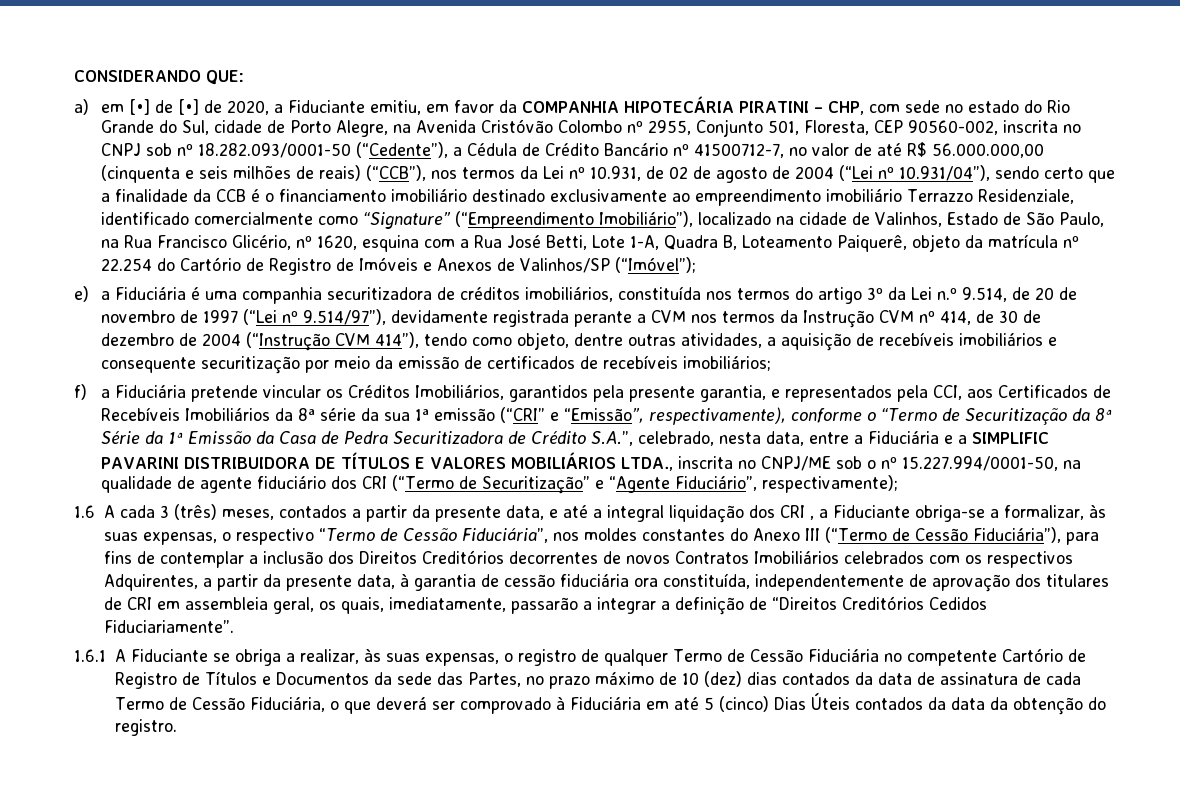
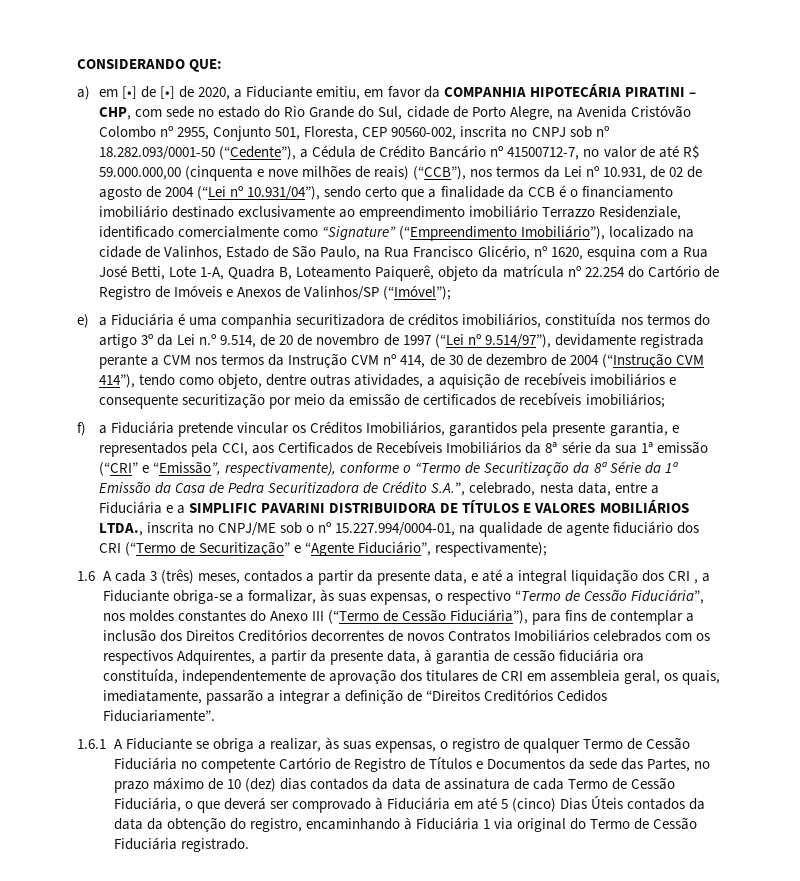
- a) em [•] de [•] de 2020, a Fiduciante emitiu, em favor da COMPANHIA HIPOTECÁRIA PIRATINI – CHP, com sede no estado do Rio Grande do Sul, cidade de Porto Alegre, na Avenida Cristóvão Colombo nº 2955, Conjunto 501, Floresta, CEP 90560-002, inscrita no CNPJ sob nº 18.282.093/0001-50 (“Cedente”), a Cédula de Crédito Bancário nº 41500712-7, no valor de até R$ 56.000.000,00 (cinquenta e seis milhões de reais) (“CCB”), nos termos da Lei nº 10.931, de 02 de agosto de 2004 (“Lei nº 10.931/04”), sendo certo que a finalidade da CCB é o financiamento imobiliário destinado exclusivamente ao empreendimento imobiliário Terrazzo Residenziale, identificado comercialmente como “Signature” (“Empreendimento Imobiliário”), localizado na cidade de Valinhos, Estado de São Paulo, na Rua Francisco Glicério, nº 1620, esquina com a Rua José Betti, Lote 1-A, Quadra B, Loteamento Paiquerê, objeto da matrícula nº 22.254 do Cartório de Registro de Imóveis e Anexos de Valinhos/SP (“Imóvel”);
+ a) em [•] de [•] de 2020, a Fiduciante emitiu, em favor da COMPANHIA HIPOTECÁRIA PIRATINI – CHP, com sede no estado do Rio Grande do Sul, cidade de Porto Alegre, na Avenida Cristóvão Colombo nº 2955, Conjunto 501, Floresta, CEP 90560-002, inscrita no CNPJ sob nº 18.282.093/0001-50 (“Cedente”), a Cédula de Crédito Bancário nº 41500712-7, no valor de até R$ 59.000.000,00 (cinquenta e nove milhões de reais) (“CCB”), nos termos da Lei nº 10.931, de 02 de agosto de 2004 (“Lei nº 10.931/04”), sendo certo que a finalidade da CCB é o financiamento imobiliário destinado exclusivamente ao empreendimento imobiliário Terrazzo Residenziale, identificado comercialmente como “Signature” (“Empreendimento Imobiliário”), localizado na cidade de Valinhos, Estado de São Paulo, na Rua Francisco Glicério, nº 1620, esquina com a Rua José Betti, Lote 1-A, Quadra B, Loteamento Paiquerê, objeto da matrícula nº 22.254 do Cartório de Registro de Imóveis e Anexos de Valinhos/SP (“Imóvel”);
- f) a Fiduciária pretende vincular os Créditos Imobiliários, garantidos pela presente garantia, e representados pela CCI, aos Certificados de Recebíveis Imobiliários da 8ª série da sua 1ª emissão (“CRI” e “Emissão”, respectivamente), conforme o “Termo de Securitização da 8ª Série da 1ª Emissão da Casa de Pedra Securitizadora de Crédito S.A.”, celebrado, nesta data, entre a Fiduciária e a SIMPLIFIC PAVARINI DISTRIBUIDORA DE TÍTULOS E VALORES MOBILIÁRIOS LTDA., inscrita no CNPJ/ME sob o nº 15.227.994/0001-50, na qualidade de agente fiduciário dos CRI (“Termo de Securitização” e “Agente Fiduciário”, respectivamente);
+ f) a Fiduciária pretende vincular os Créditos Imobiliários, garantidos pela presente garantia, e representados pela CCI, aos Certificados de Recebíveis Imobiliários da 8ª série da sua 1ª emissão (“CRI” e “Emissão”, respectivamente), conforme o “Termo de Securitização da 8ª Série da 1ª Emissão da Casa de Pedra Securitizadora de Crédito S.A.”, celebrado, nesta data, entre a Fiduciária e a SIMPLIFIC PAVARINI DISTRIBUIDORA DE TÍTULOS E VALORES MOBILIÁRIOS LTDA., inscrita no CNPJ/ME sob o nº 15.227.994/0004-01, na qualidade de agente fiduciário dos CRI (“Termo de Securitização” e “Agente Fiduciário”, respectivamente);
- 1.6.1 A Fiduciante se obriga a realizar, às suas expensas, o registro de qualquer Termo de Cessão Fiduciária no competente Cartório de Registro de Títulos e Documentos da sede das Partes, no prazo máximo de 10 (dez) dias contados da data de assinatura de cada Termo de Cessão Fiduciária, o que deverá ser comprovado à Fiduciária em até 5 (cinco) Dias Úteis contados da data da obtenção do registro.
+ 1.6.1 A Fiduciante se obriga a realizar, às suas expensas, o registro de qualquer Termo de Cessão Fiduciária no competente Cartório de Registro de Títulos e Documentos da sede das Partes, no prazo máximo de 10 (dez) dias contados da data de assinatura de cada Termo de Cessão Fiduciária, o que deverá ser comprovado à Fiduciária em até 5 (cinco) Dias Úteis contados da data da obtenção do registro, encaminhando à Fiduciária 1 via original do Termo de Cessão Fiduciária registrado.

